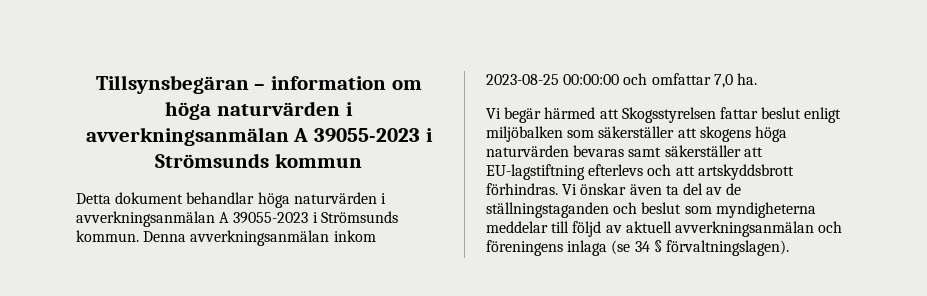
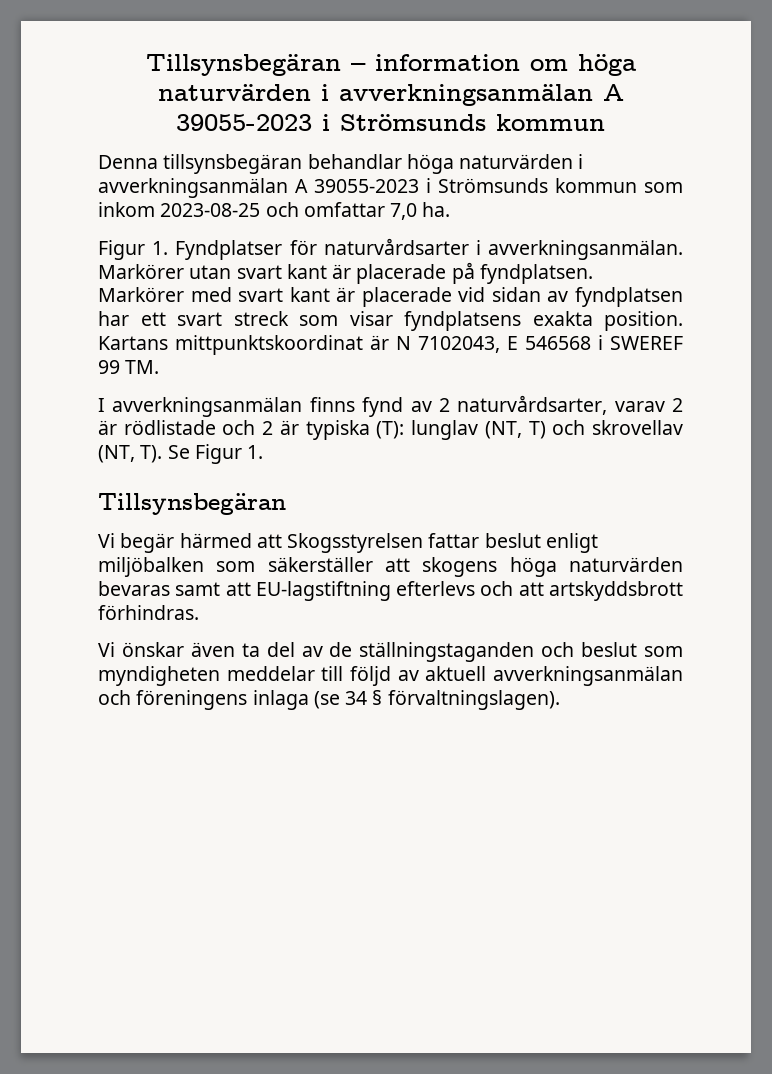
- Detta dokument behandlar höga naturvärden i avverkningsanmälan A 39055-2023 i Strömsunds kommun. Denna avverkningsanmälan inkom 2023-08-25 00:00:00 och omfattar 7,0 ha.
+ Denna tillsynsbegäran behandlar höga naturvärden i avverkningsanmälan A 39055-2023 i Strömsunds kommun som inkom 2023-08-25 och omfattar 7,0 ha.
+ Figur 1. Fyndplatser för naturvårdsarter i avverkningsanmälan. Markörer utan svart kant är placerade på fyndplatsen. Markörer med svart kant är placerade vid sidan av fyndplatsen har ett svart streck som visar fyndplatsens exakta position. Kartans mittpunktskoordinat är N 7102043, E 546568 i SWEREF 99 TM.
+ I avverkningsanmälan finns fynd av 2 naturvårdsarter, varav 2 är rödlistade och 2 är typiska (T): lunglav (NT, T) och skrovellav (NT, T). Se Figur 1.
+ Tillsynsbegäran
- Vi begär härmed att Skogsstyrelsen fattar beslut enligt miljöbalken som säkerställer att skogens höga naturvärden bevaras samt säkerställer att EU-lagstiftning efterlevs och att artskyddsbrott förhindras. Vi önskar även ta del av de ställningstaganden och beslut som myndigheterna meddelar till följd av aktuell avverkningsanmälan och föreningens inlaga (se 34 § förvaltningslagen).
+ Vi begär härmed att Skogsstyrelsen fattar beslut enligt miljöbalken som säkerställer att skogens höga naturvärden bevaras samt att EU-lagstiftning efterlevs och att artskyddsbrott förhindras.
+ Vi önskar även ta del av de ställningstaganden och beslut som myndigheten meddelar till följd av aktuell avverkningsanmälan och föreningens inlaga (se 34 § förvaltningslagen).

